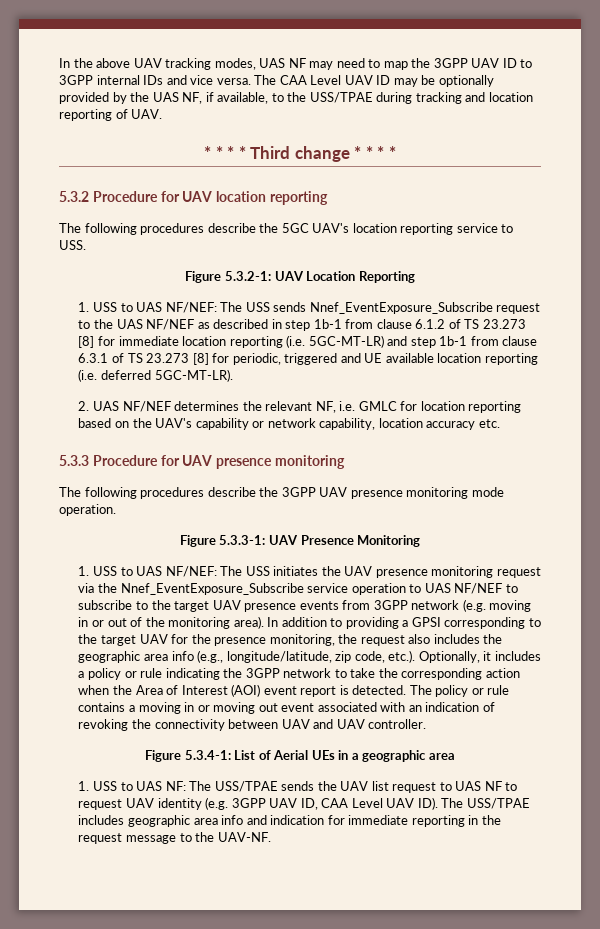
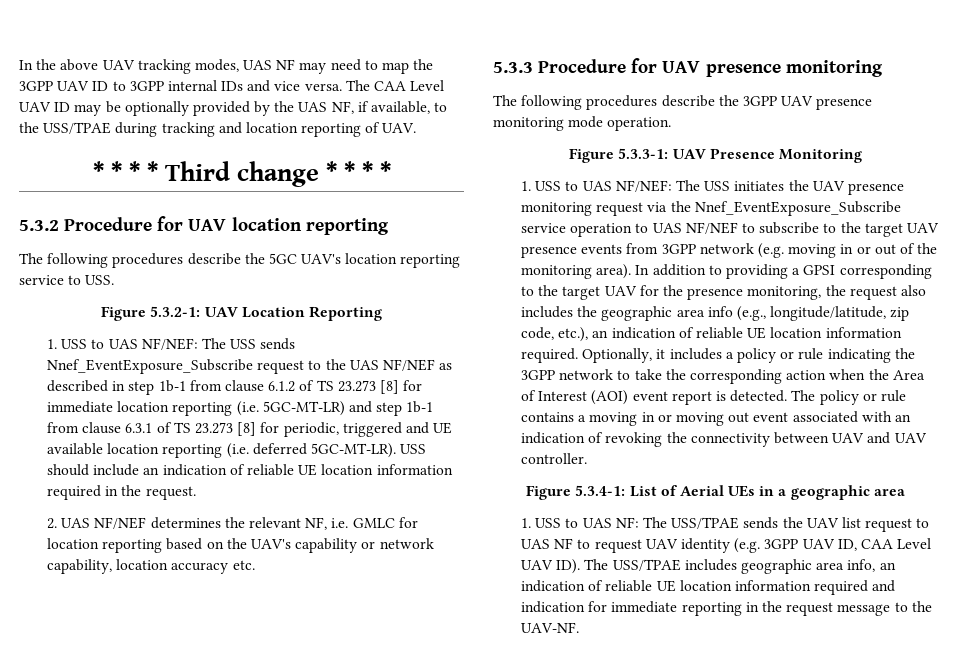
+ USS should include an indication of reliable UE location information required in the request.
- In addition to providing a GPSI corresponding to the target UAV for the presence monitoring, the request also includes the geographic area info (e.g., longitude/latitude, zip code, etc.). Optionally, it includes a policy or rule indicating the 3GPP network to take the corresponding action when the Area of Interest (AOI) event report is detected.
+ In addition to providing a GPSI corresponding to the target UAV for the presence monitoring, the request also includes the geographic area info (e.g., longitude/latitude, zip code, etc.), an indication of reliable UE location information required. Optionally, it includes a policy or rule indicating the 3GPP network to take the corresponding action when the Area of Interest (AOI) event report is detected.
- 1. USS to UAS NF: The USS/TPAE sends the UAV list request to UAS NF to request UAV identity (e.g. 3GPP UAV ID, CAA Level UAV ID). The USS/TPAE includes geographic area info and indication for immediate reporting in the request message to the UAV-NF.
+ 1. USS to UAS NF: The USS/TPAE sends the UAV list request to UAS NF to request UAV identity (e.g. 3GPP UAV ID, CAA Level UAV ID). The USS/TPAE includes geographic area info, an indication of reliable UE location information required and indication for immediate reporting in the request message to the UAV-NF.

